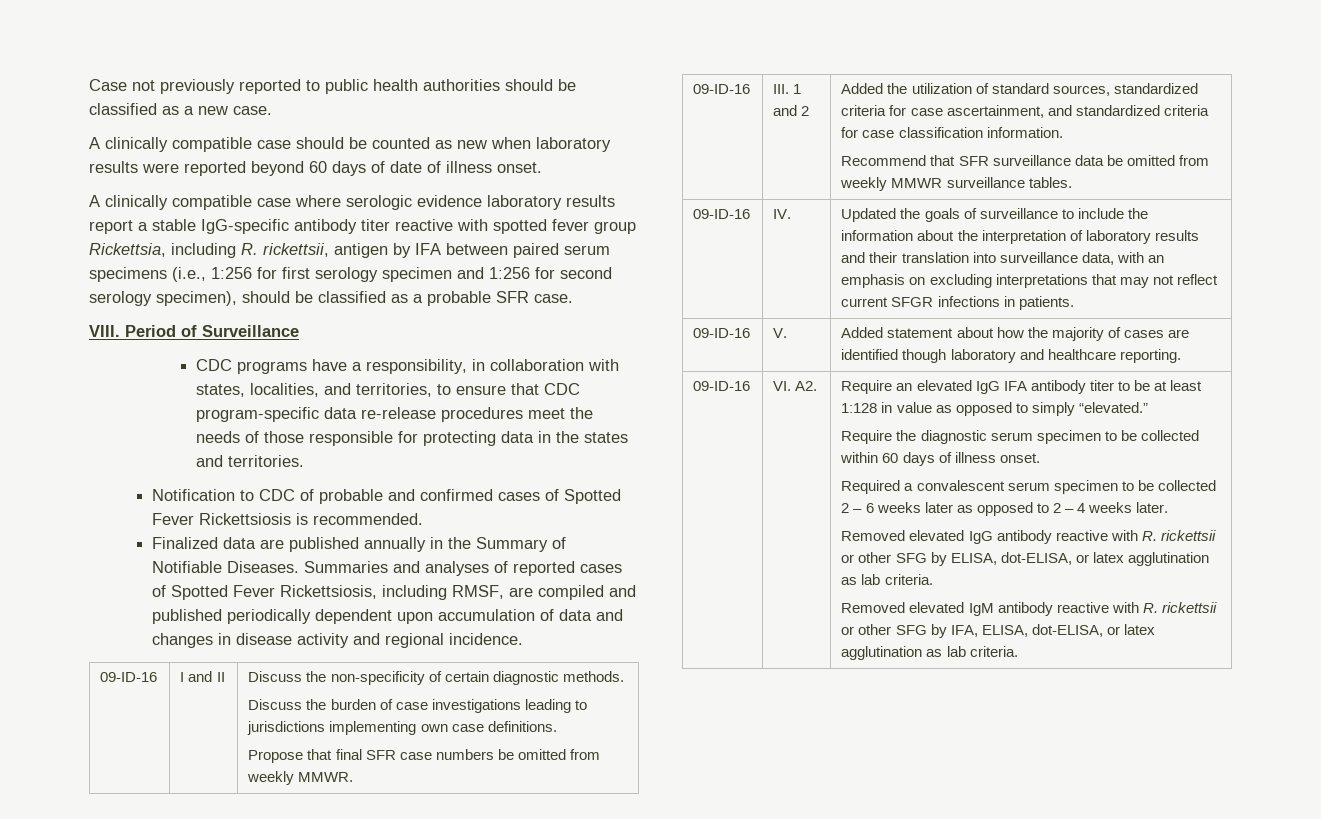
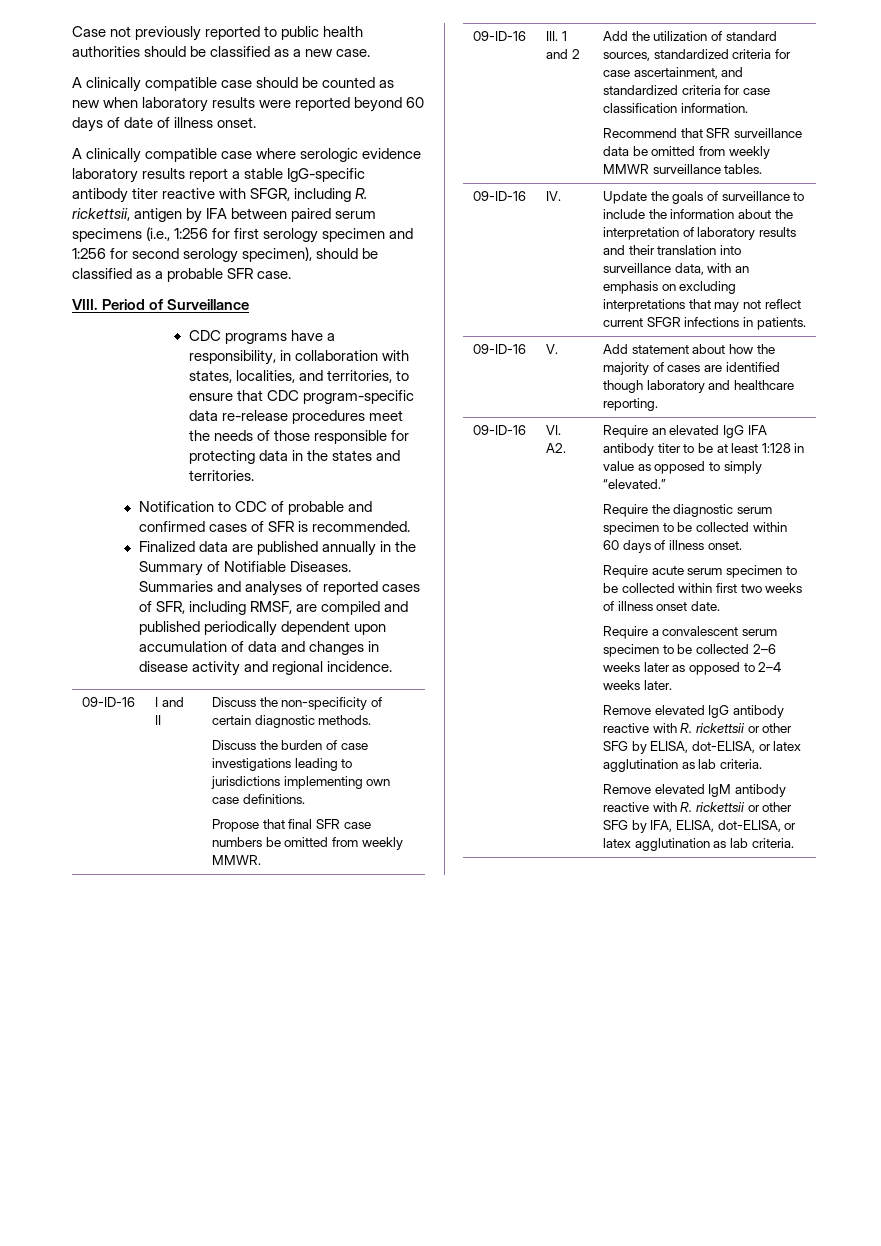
- A clinically compatible case where serologic evidence laboratory results report a stable IgG-specific antibody titer reactive with spotted fever group Rickettsia, including R. rickettsii, antigen by IFA between paired serum specimens (i.e., 1:256 for first serology specimen and 1:256 for second serology specimen), should be classified as a probable SFR case.
+ A clinically compatible case where serologic evidence laboratory results report a stable IgG-specific antibody titer reactive with SFGR, including R. rickettsii, antigen by IFA between paired serum specimens (i.e., 1:256 for first serology specimen and 1:256 for second serology specimen), should be classified as a probable SFR case.
- Notification to CDC of probable and confirmed cases of Spotted Fever Rickettsiosis is recommended.
+ Notification to CDC of probable and confirmed cases of SFR is recommended.
- Summaries and analyses of reported cases of Spotted Fever Rickettsiosis, including RMSF, are compiled and published periodically dependent upon accumulation of data and changes in disease activity and regional incidence.
+ Summaries and analyses of reported cases of SFR, including RMSF, are compiled and published periodically dependent upon accumulation of data and changes in disease activity and regional incidence.
- 09-ID-16 | III. 1 and 2 | Added the utilization of standard sources, standardized criteria for case ascertainment, and standardized criteria for case classification information.
+ 09-ID-16 | III. 1 and 2 | Add the utilization of standard sources, standardized criteria for case ascertainment, and standardized criteria for case classification information.
- 09-ID-16 | IV. | Updated the goals of surveillance to include the information about the interpretation of laboratory results and their translation into surveillance data, with an emphasis on excluding interpretations that may not reflect current SFGR infections in patients.
+ 09-ID-16 | IV. | Update the goals of surveillance to include the information about the interpretation of laboratory results and their translation into surveillance data, with an emphasis on excluding interpretations that may not reflect current SFGR infections in patients.
- 09-ID-16 | V. | Added statement about how the majority of cases are identified though laboratory and healthcare reporting.
+ 09-ID-16 | V. | Add statement about how the majority of cases are identified though laboratory and healthcare reporting.
- Required a convalescent serum specimen to be collected 2 – 6 weeks later as opposed to 2 – 4 weeks later.
+ Require acute serum specimen to be collected within first two weeks of illness onset date.
+ Require a convalescent serum specimen to be collected 2–6 weeks later as opposed to 2–4 weeks later.
- Removed elevated IgG antibody reactive with R. rickettsii or other SFG by ELISA, dot-ELISA, or latex agglutination as lab criteria.
+ Remove elevated IgG antibody reactive with R. rickettsii or other SFG by ELISA, dot-ELISA, or latex agglutination as lab criteria.
- Removed elevated IgM antibody reactive with R. rickettsii or other SFG by IFA, ELISA, dot-ELISA, or latex agglutination as lab criteria.
+ Remove elevated IgM antibody reactive with R. rickettsii or other SFG by IFA, ELISA, dot-ELISA, or latex agglutination as lab criteria.

